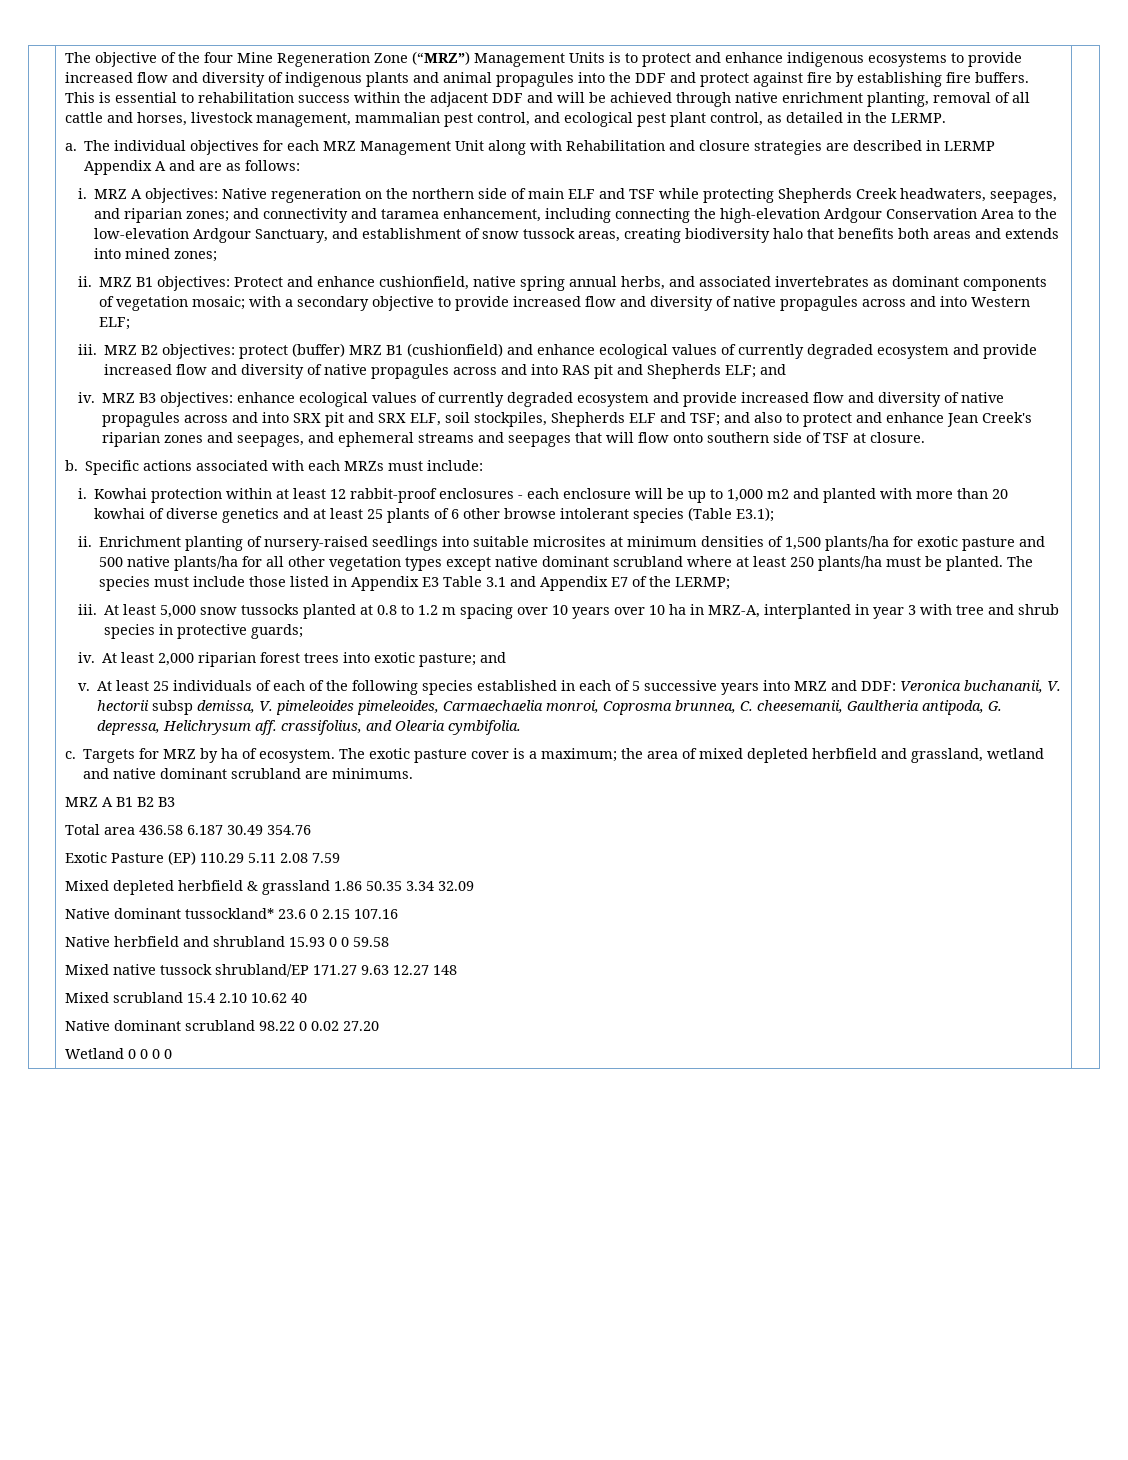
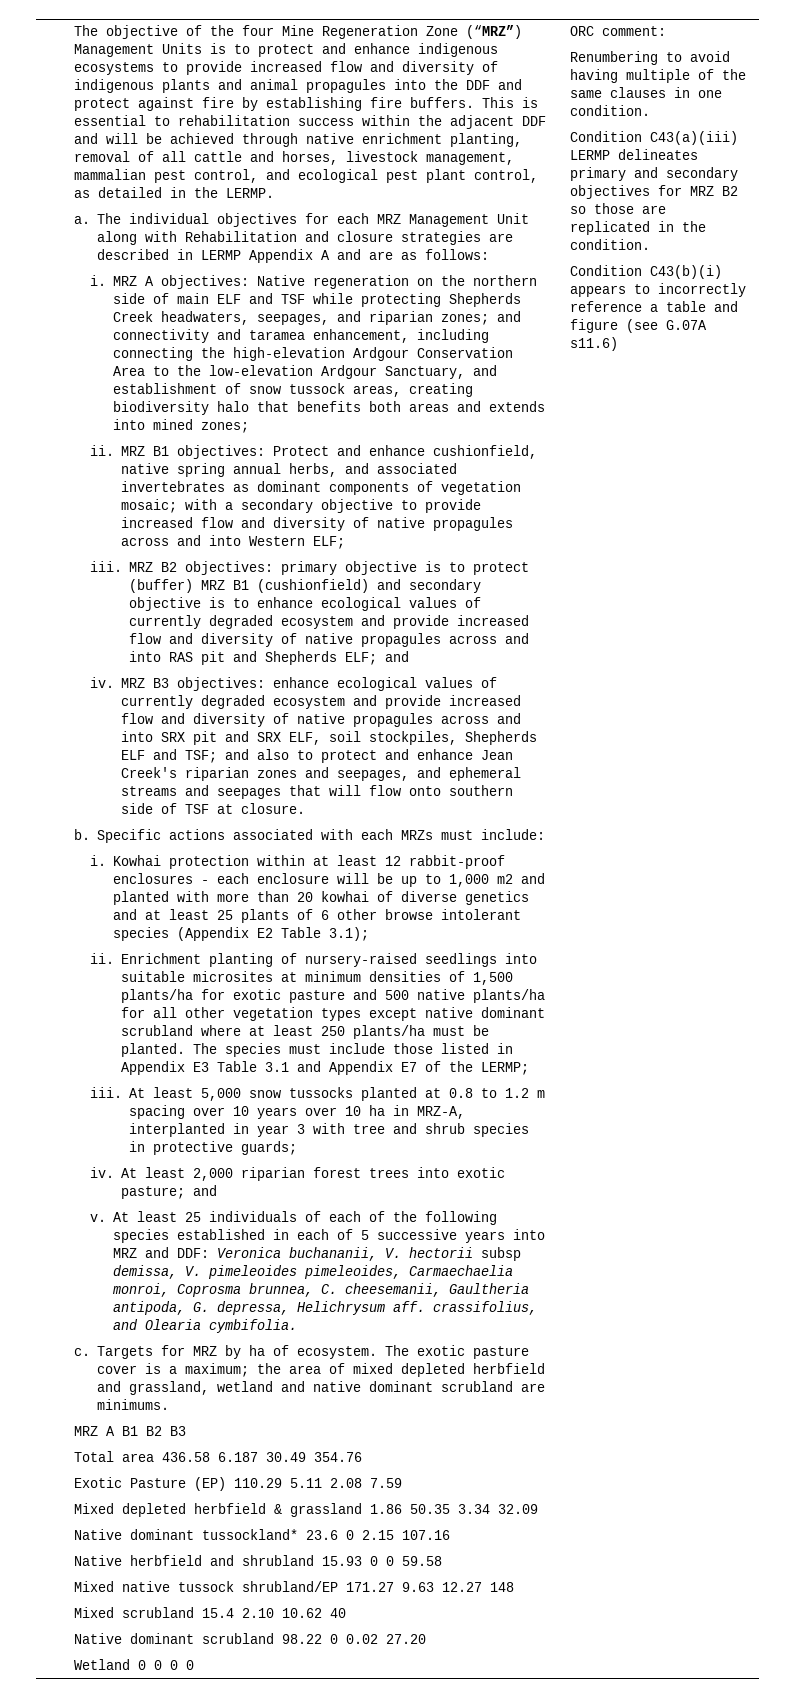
- MRZ B2 objectives: protect (buffer) MRZ B1 (cushionfield) and enhance ecological values of currently degraded ecosystem and provide increased flow and diversity of native propagules across and into RAS pit and Shepherds ELF; and
+ MRZ B2 objectives: primary objective is to protect (buffer) MRZ B1 (cushionfield) and secondary objective is to enhance ecological values of currently degraded ecosystem and provide increased flow and diversity of native propagules across and into RAS pit and Shepherds ELF; and
- Kowhai protection within at least 12 rabbit-proof enclosures - each enclosure will be up to 1,000 m2 and planted with more than 20 kowhai of diverse genetics and at least 25 plants of 6 other browse intolerant species (Table E3.1);
+ Kowhai protection within at least 12 rabbit-proof enclosures - each enclosure will be up to 1,000 m2 and planted with more than 20 kowhai of diverse genetics and at least 25 plants of 6 other browse intolerant species (Appendix E2 Table 3.1);
+ ORC comment:
+ Renumbering to avoid having multiple of the same clauses in one condition.
+ Condition C43(a)(iii) LERMP delineates primary and secondary objectives for MRZ B2 so those are replicated in the condition.
+ Condition C43(b)(i) appears to incorrectly reference a table and figure (see G.07A s11.6)

